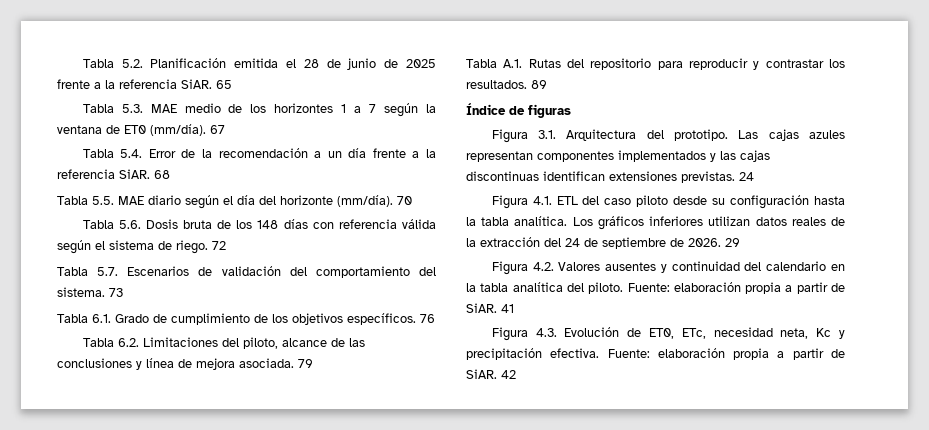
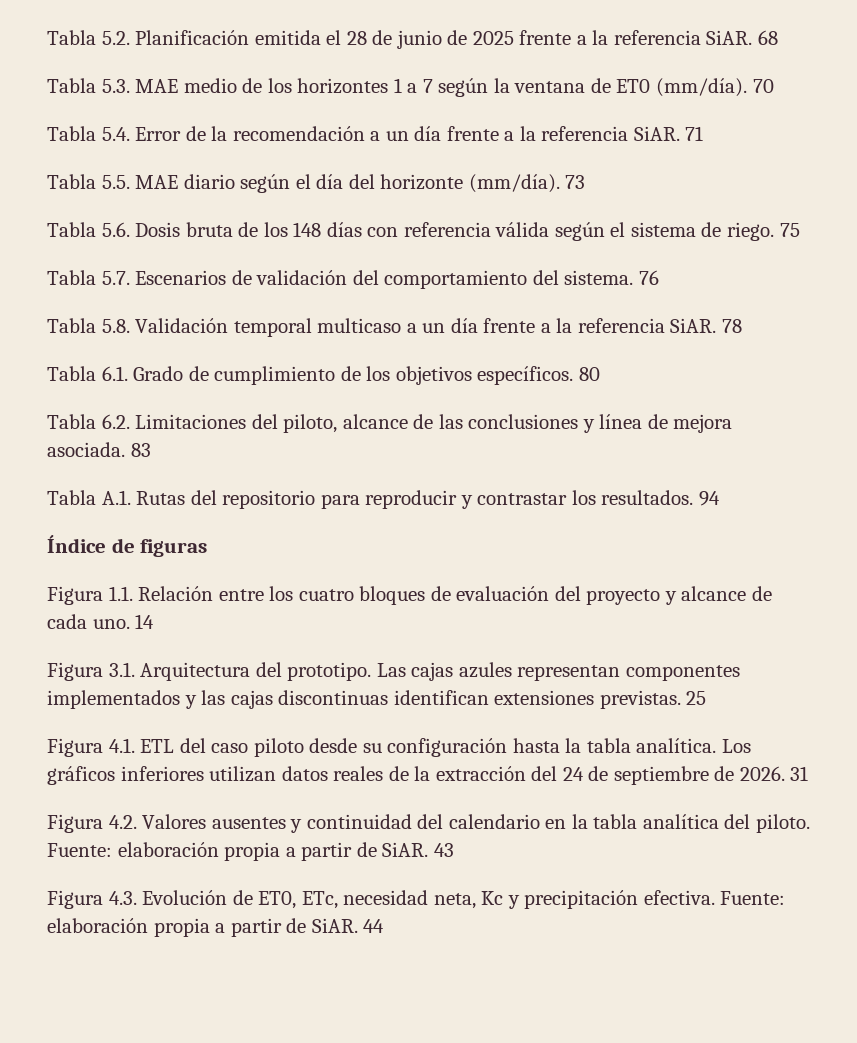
- 65
+ 68
- 67
+ 70
- 68
+ 71
- 70
+ 73
- 72
+ 75
- 73
+ 76
+ Tabla 5.8. Validación temporal multicaso a un día frente a la referencia SiAR. 78
- 76
+ 80
- 79
+ 83
- 89
+ 94
+ Figura 1.1. Relación entre los cuatro bloques de evaluación del proyecto y alcance de cada uno. 14
- Las cajas azules representan componentes implementados y las cajas discontinuas identifican extensiones previstas. 24
+ Las cajas azules representan componentes implementados y las cajas discontinuas identifican extensiones previstas. 25
- 29
+ 31
- 41
+ 43
- 42
+ 44

